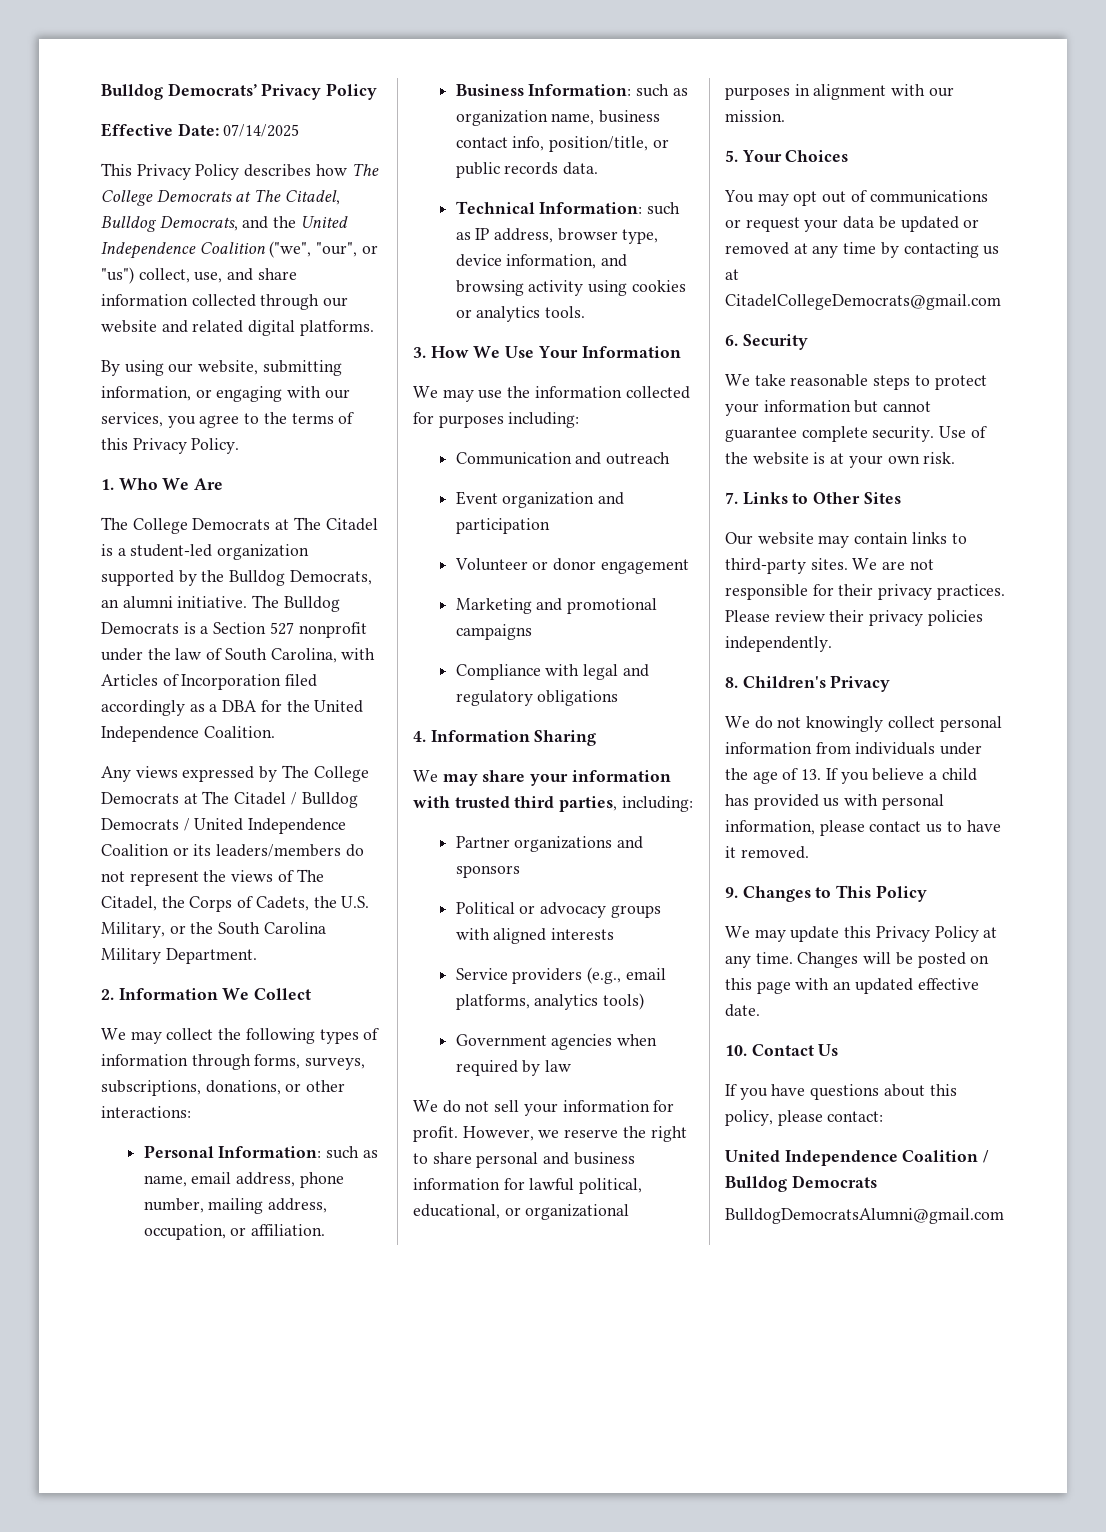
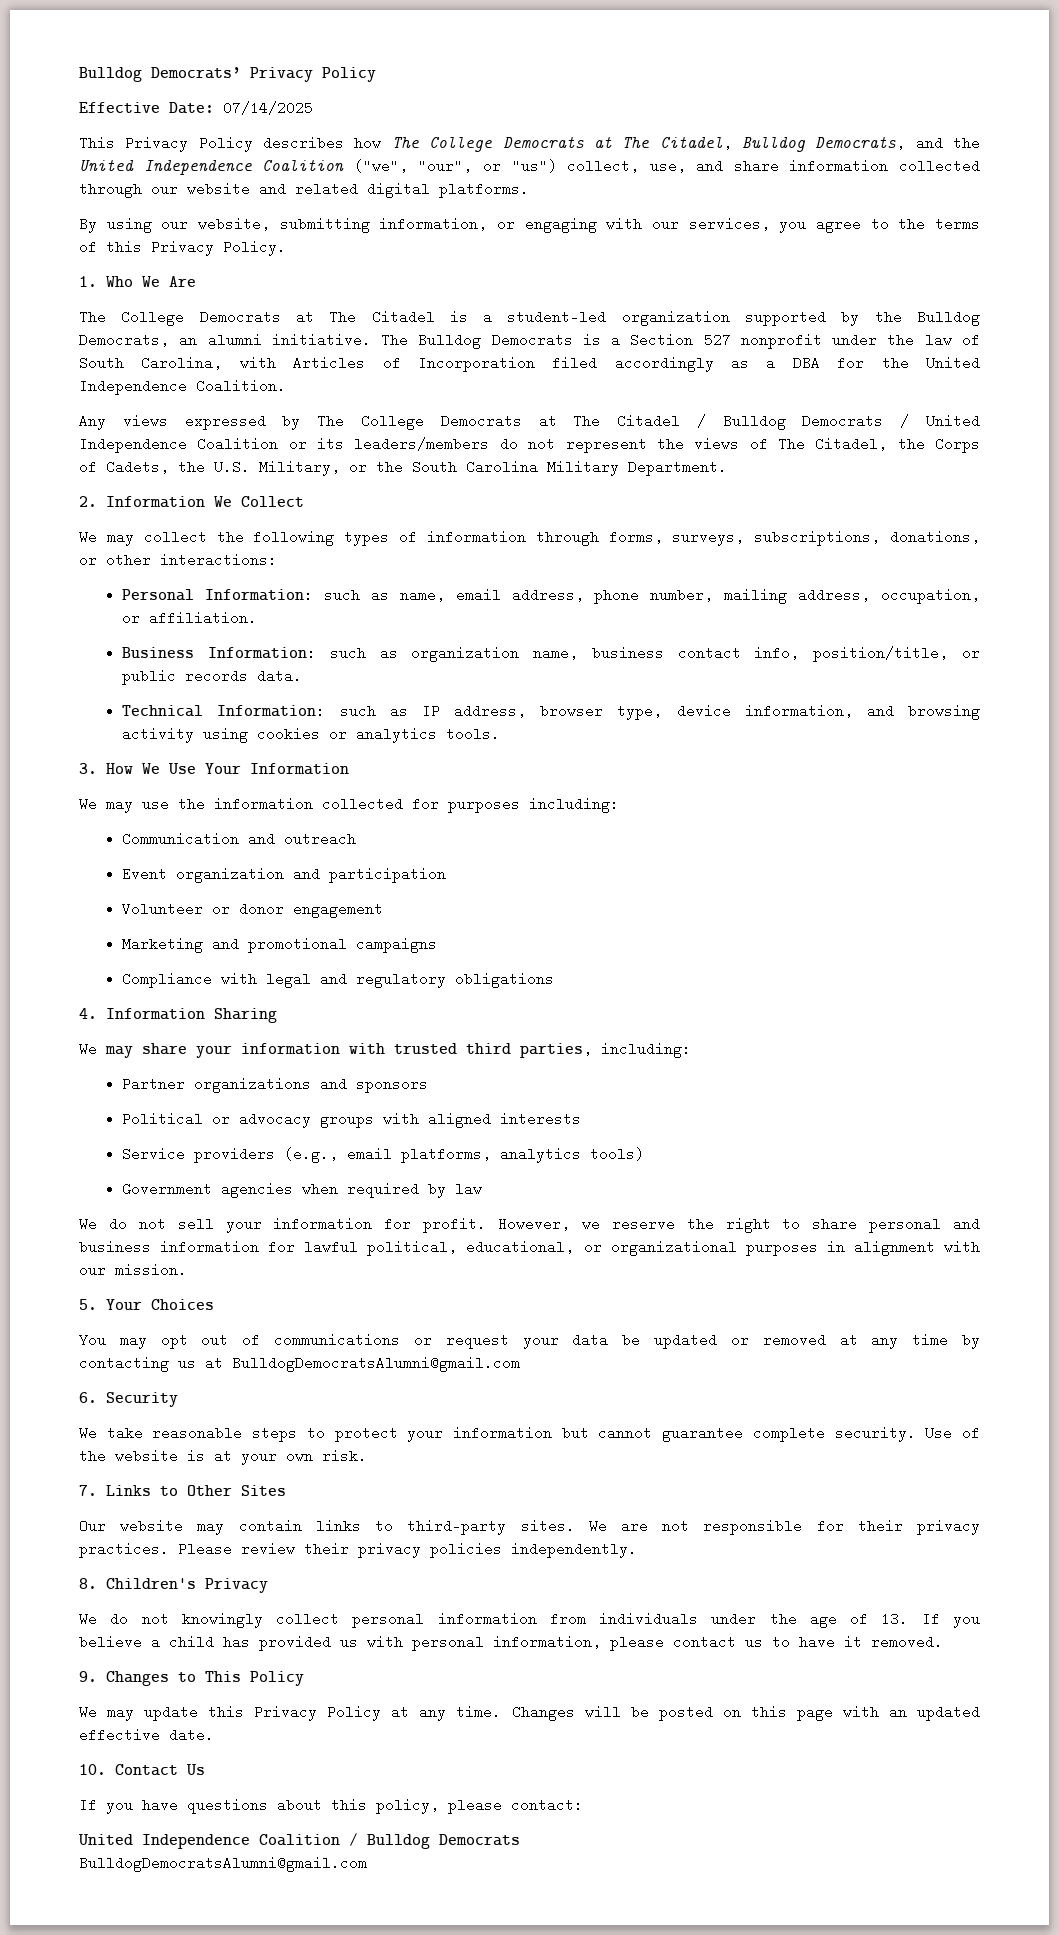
- You may opt out of communications or request your data be updated or removed at any time by contacting us at CitadelCollegeDemocrats@gmail.com
+ You may opt out of communications or request your data be updated or removed at any time by contacting us at BulldogDemocratsAlumni@gmail.com

